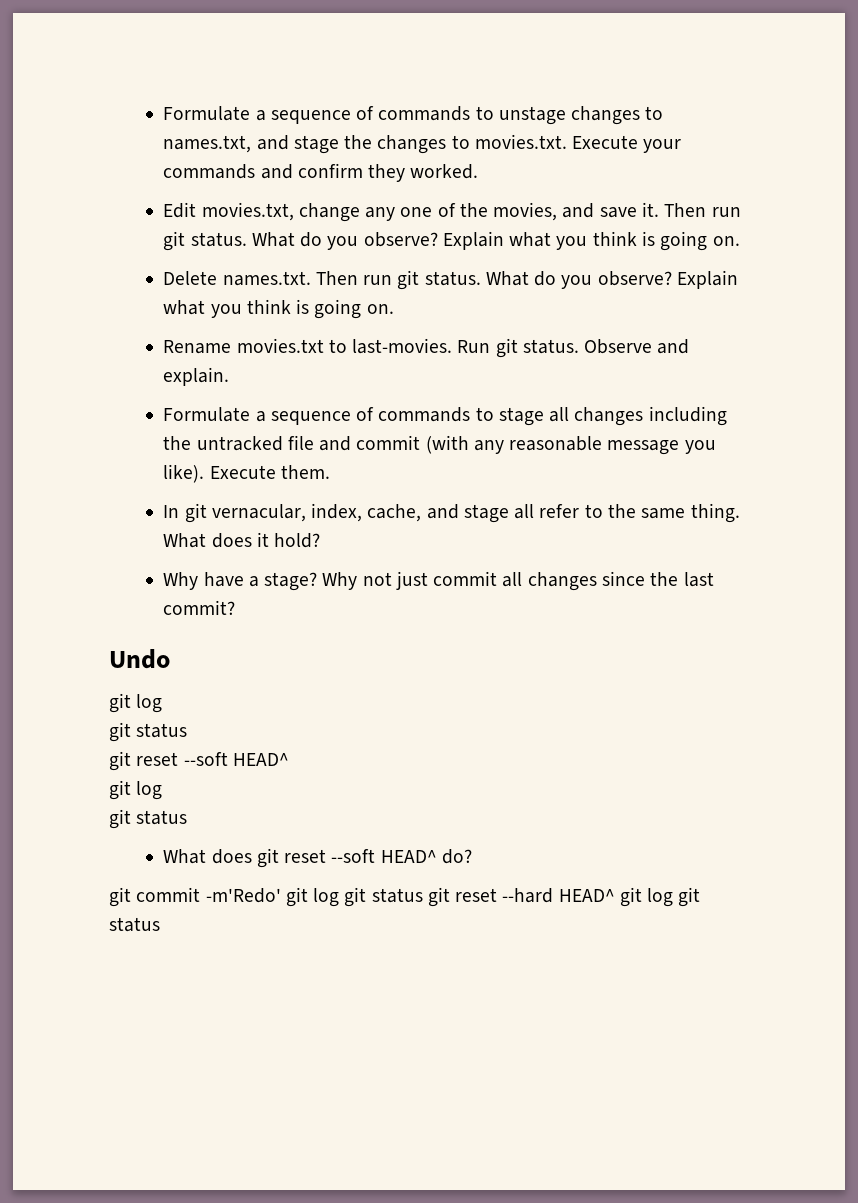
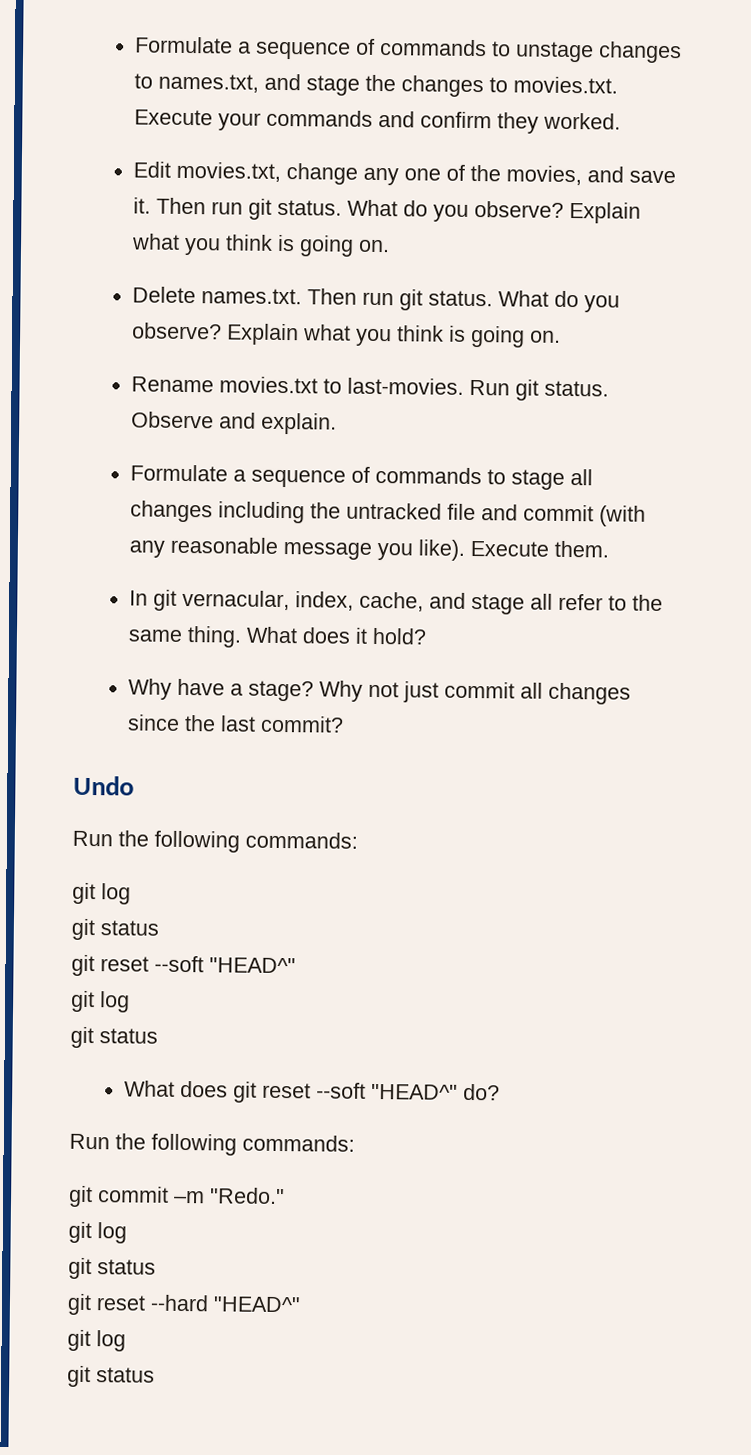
  Undo
+ Run the following commands:
  git log
  git status
- git reset --soft HEAD^
+ git reset --soft "HEAD^"
- What does git reset --soft HEAD^ do?
+ What does git reset --soft "HEAD^" do?
+ Run the following commands:
- git commit -m'Redo' git log git status git reset --hard HEAD^ git log git status
+ git commit –m "Redo."
+ git log
+ git status
+ git reset --hard "HEAD^"
+ git log
+ git status

